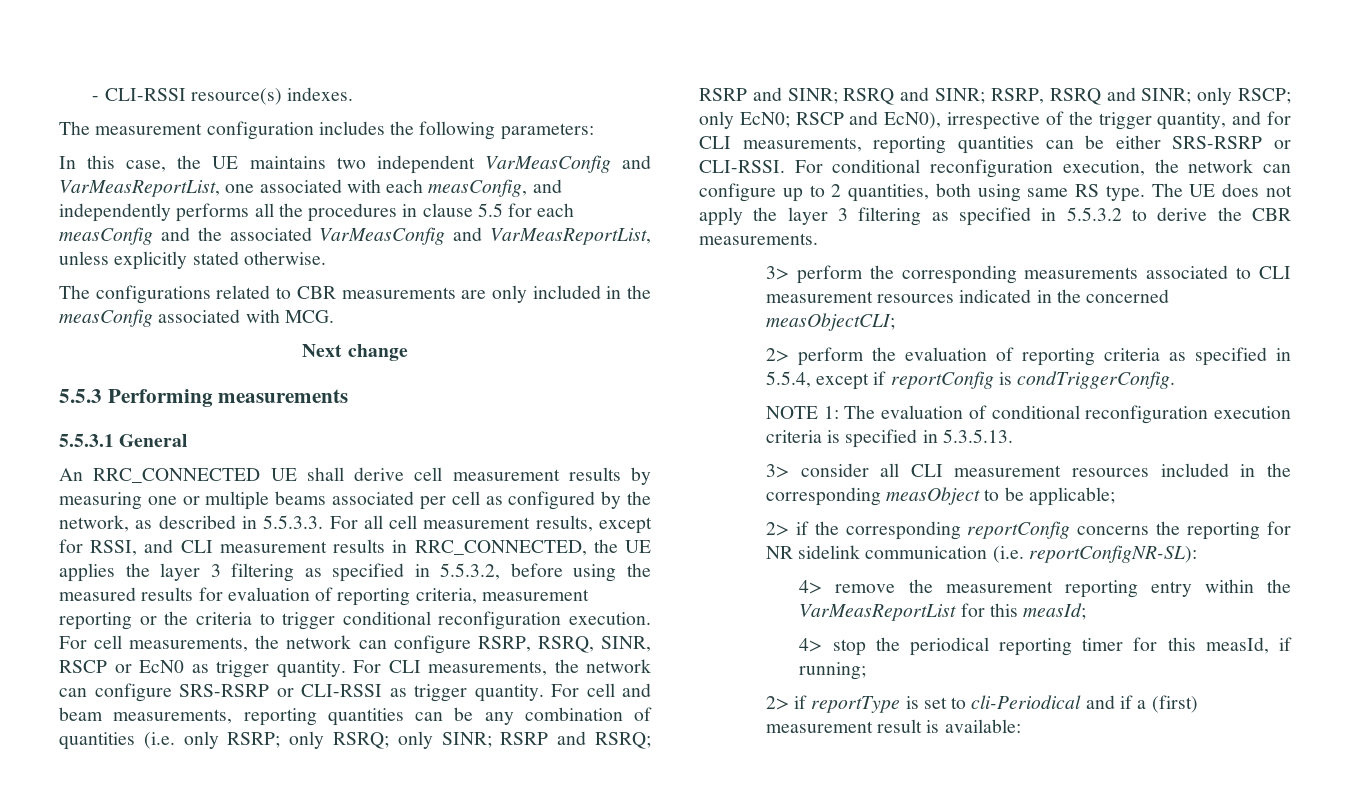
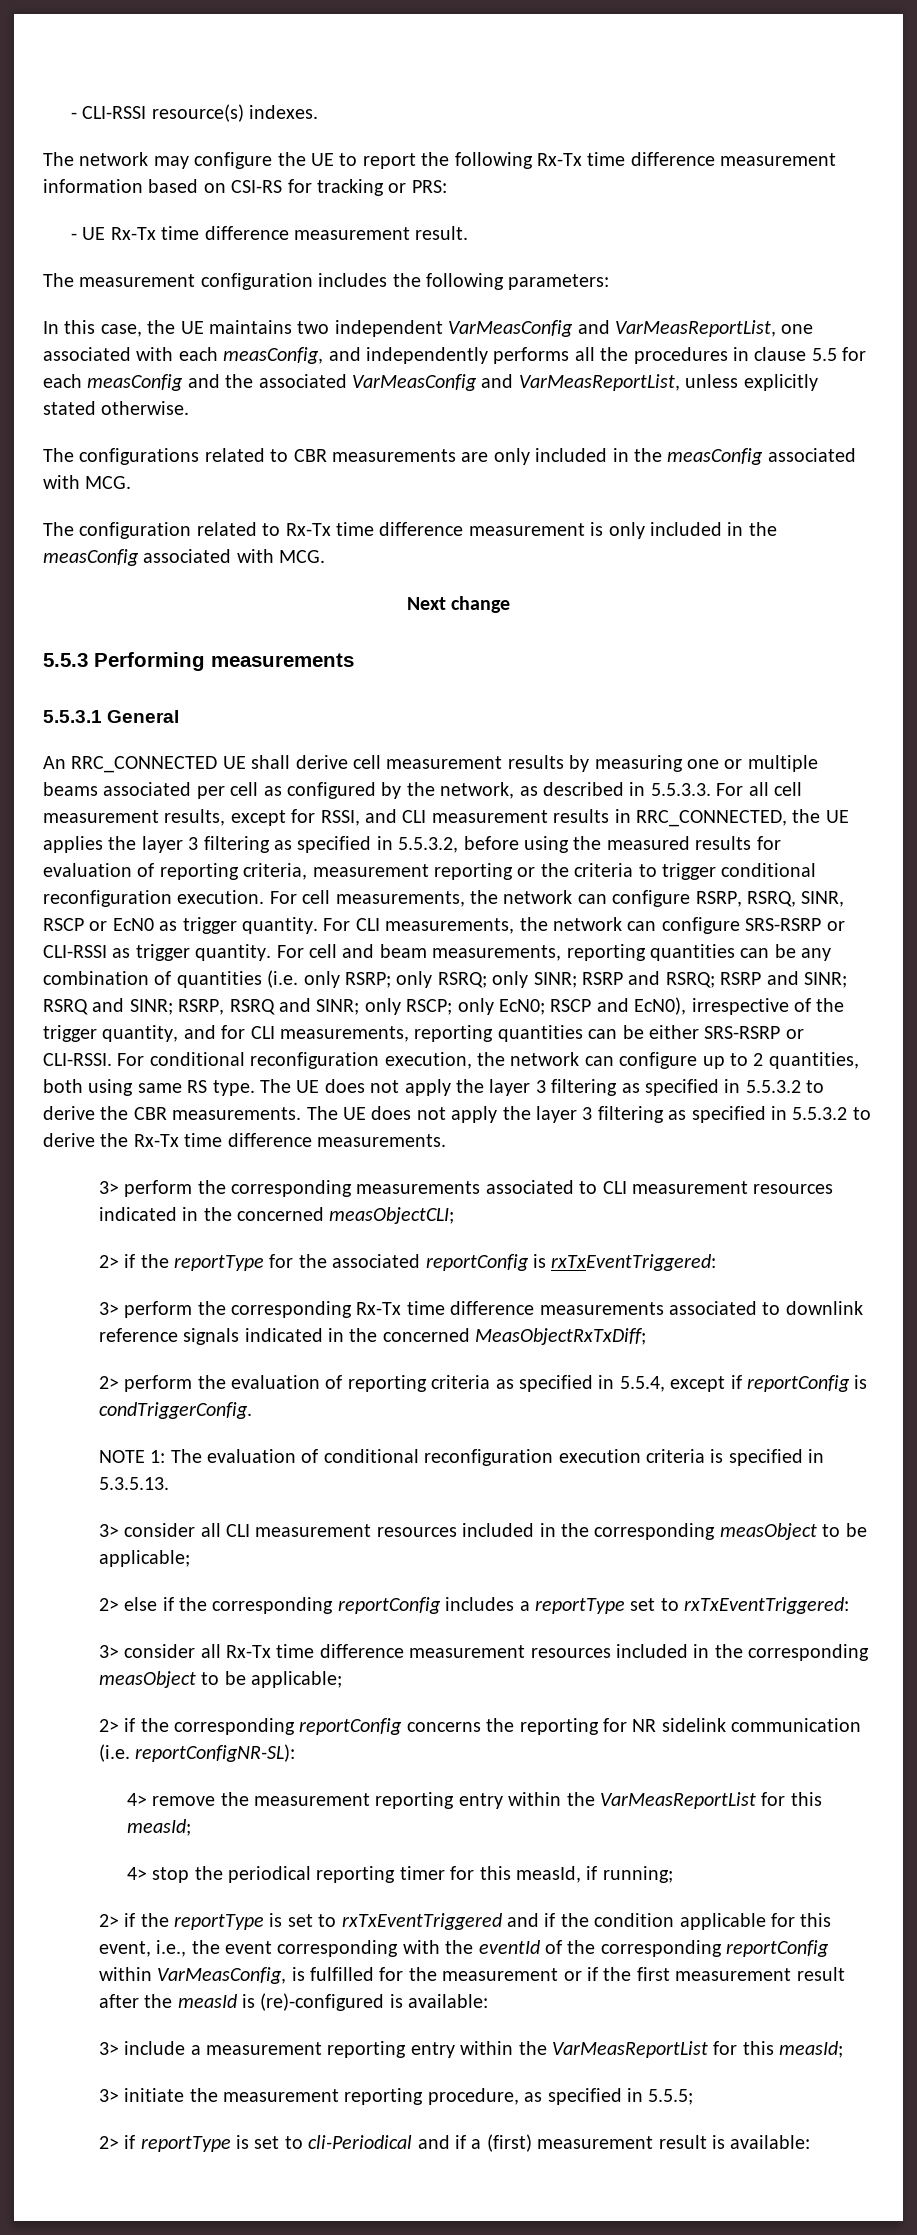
+ The network may configure the UE to report the following Rx-Tx time difference measurement information based on CSI-RS for tracking or PRS:
+ - UE Rx-Tx time difference measurement result.
+ The configuration related to Rx-Tx time difference measurement is only included in the measConfig associated with MCG.
+ The UE does not apply the layer 3 filtering as specified in 5.5.3.2 to derive the Rx-Tx time difference measurements.
+ 2> if the reportType for the associated reportConfig is rxTxEventTriggered:
+ 3> perform the corresponding Rx-Tx time difference measurements associated to downlink reference signals indicated in the concerned MeasObjectRxTxDiff;
+ 2> else if the corresponding reportConfig includes a reportType set to rxTxEventTriggered:
+ 3> consider all Rx-Tx time difference measurement resources included in the corresponding measObject to be applicable;
+ 2> if the reportType is set to rxTxEventTriggered and if the condition applicable for this event, i.e., the event corresponding with the eventId of the corresponding reportConfig within VarMeasConfig, is fulfilled for the measurement or if the first measurement result after the measId is (re)-configured is available:
+ 3> include a measurement reporting entry within the VarMeasReportList for this measId;
+ 3> initiate the measurement reporting procedure, as specified in 5.5.5;

